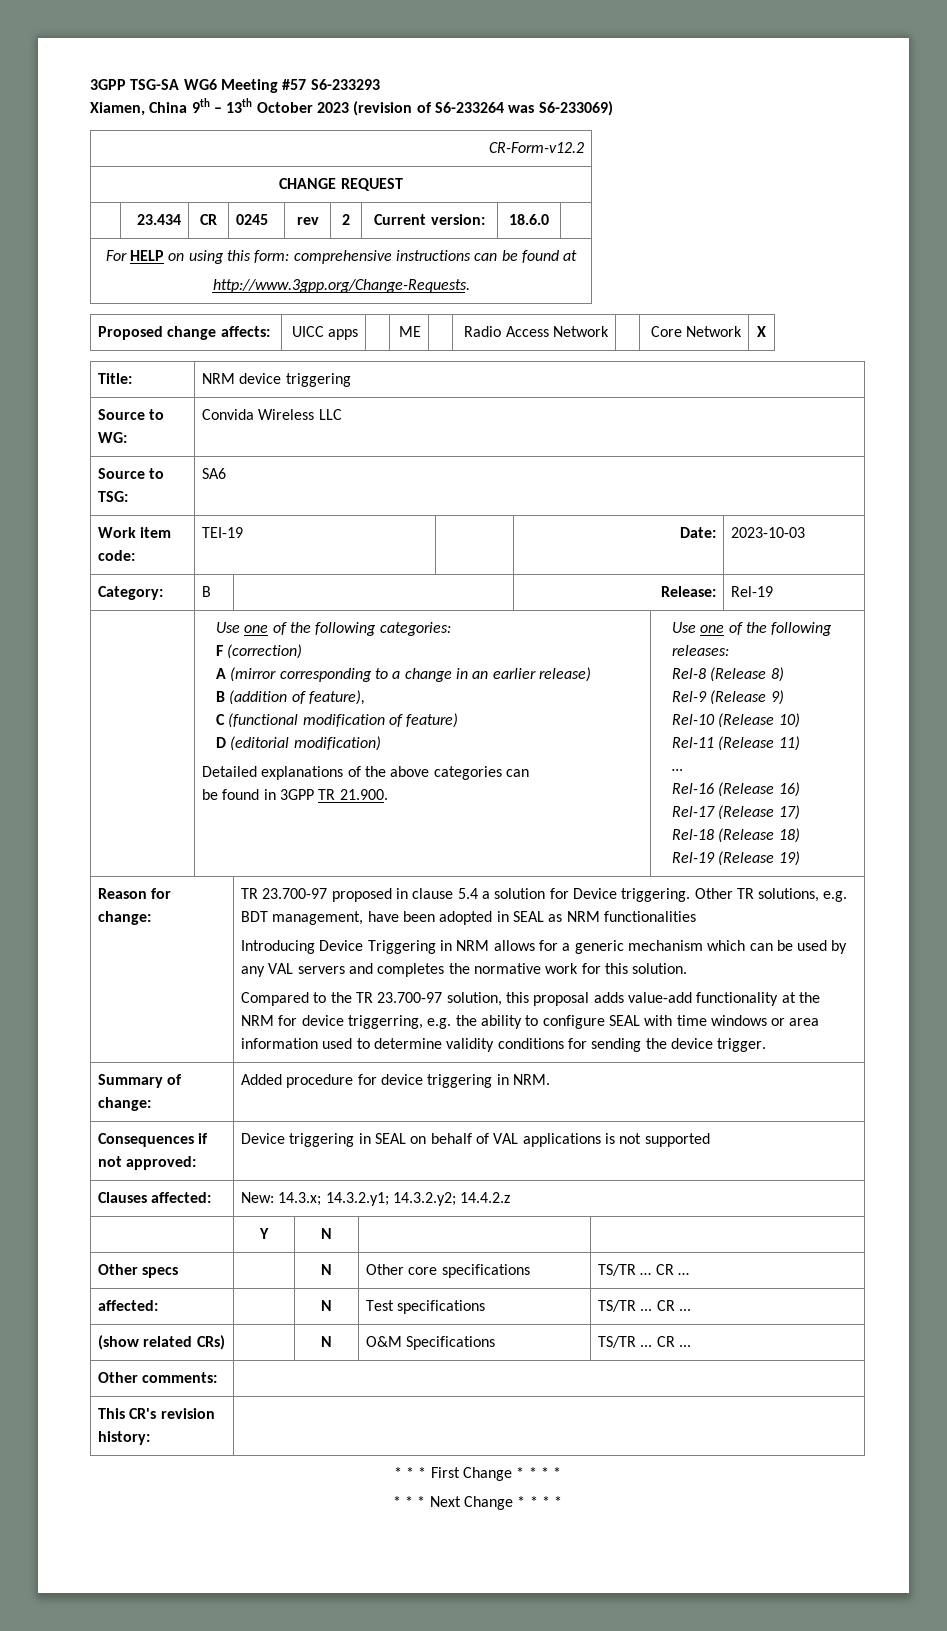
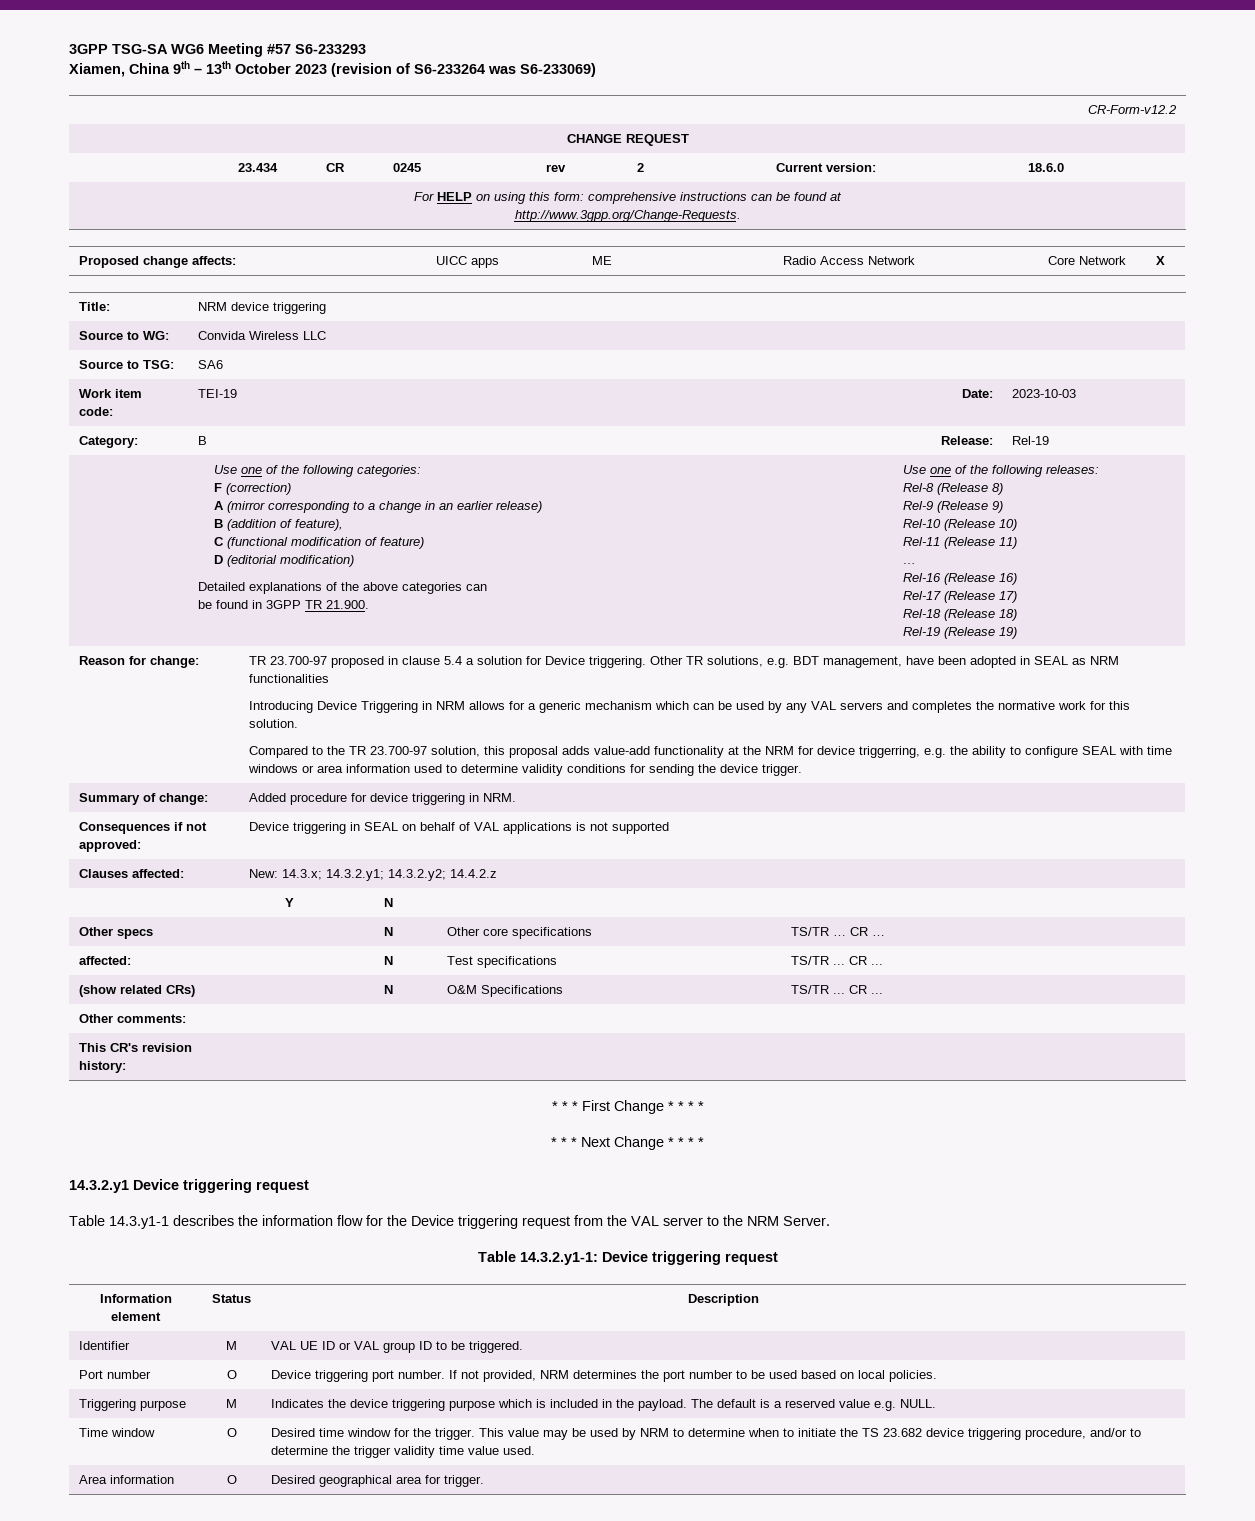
+ 14.3.2.y1 Device triggering request
+ Table 14.3.y1-1 describes the information flow for the Device triggering request from the VAL server to the NRM Server.
+ Table 14.3.2.y1-1: Device triggering request
+ Information element | Status | Description
+ Identifier | M | VAL UE ID or VAL group ID to be triggered.
+ Port number | O | Device triggering port number. If not provided, NRM determines the port number to be used based on local policies.
+ Triggering purpose | M | Indicates the device triggering purpose which is included in the payload. The default is a reserved value e.g. NULL.
+ Time window | O | Desired time window for the trigger. This value may be used by NRM to determine when to initiate the TS 23.682 device triggering procedure, and/or to determine the trigger validity time value used.
+ Area information | O | Desired geographical area for trigger.

